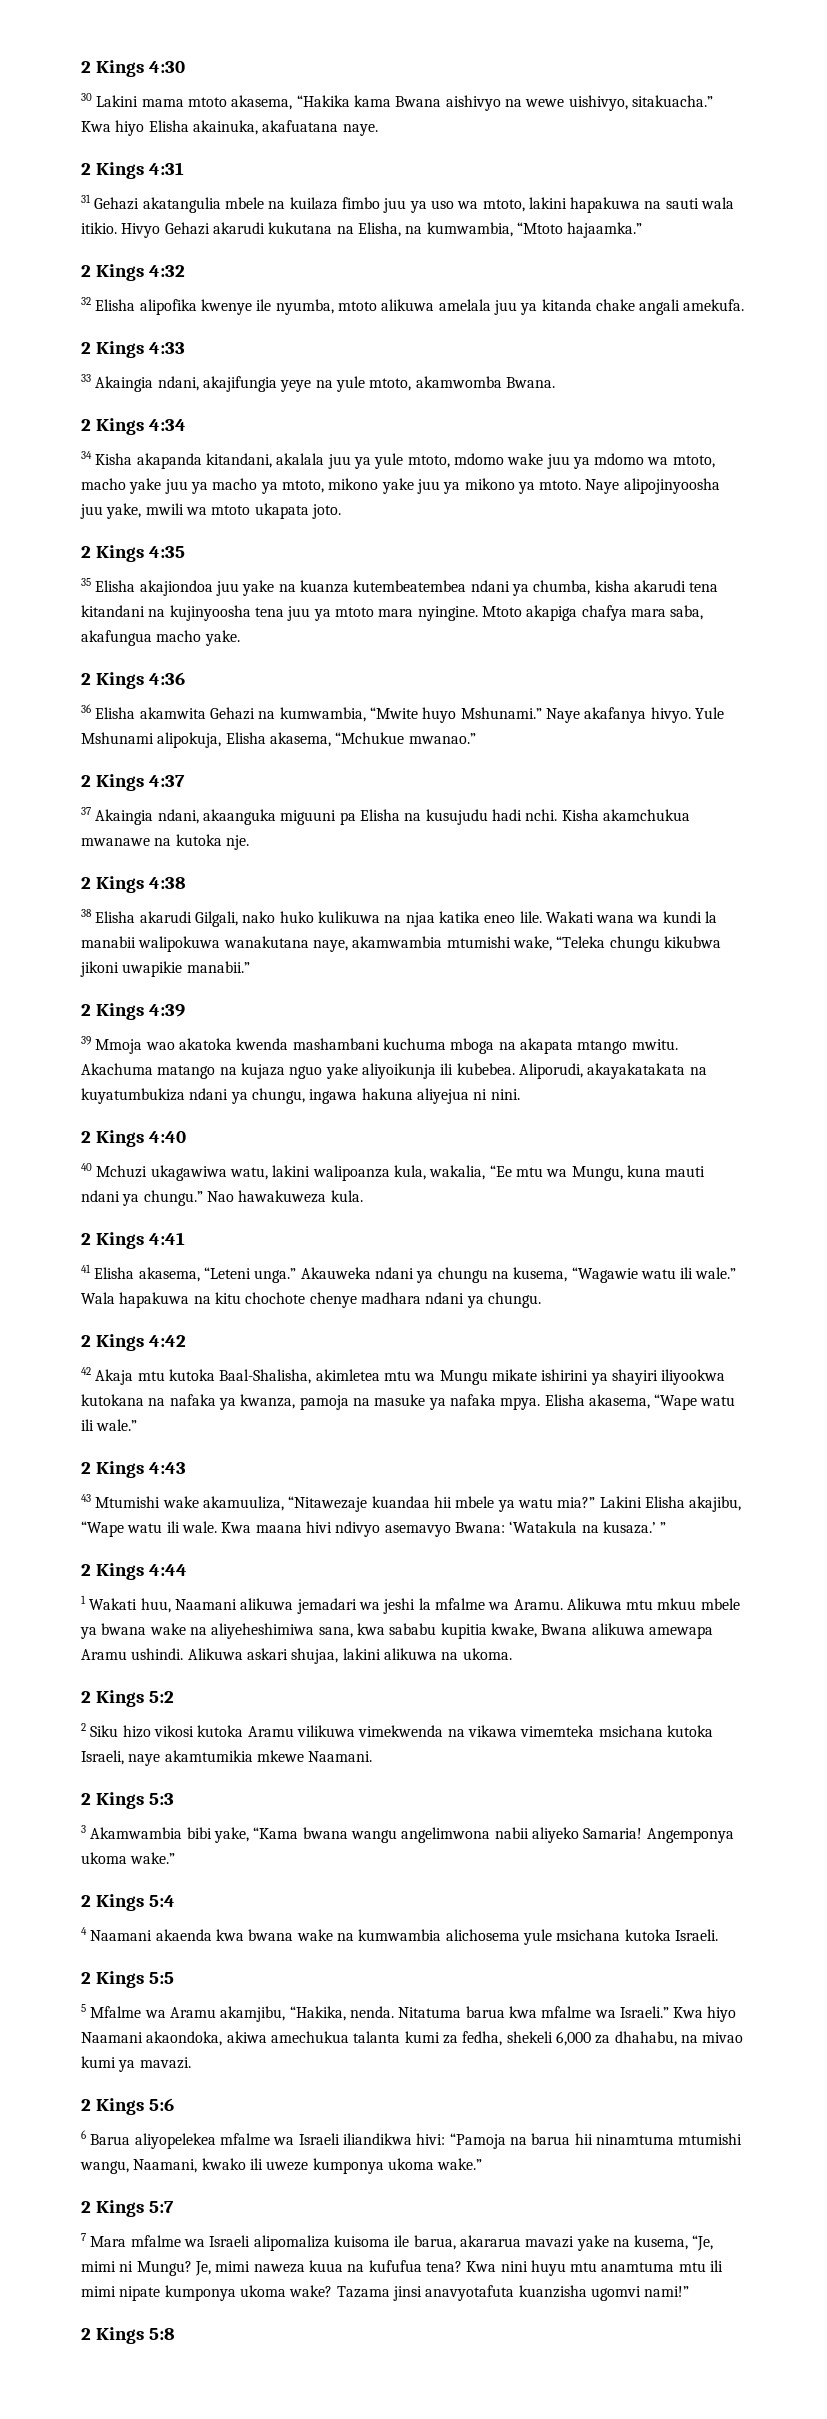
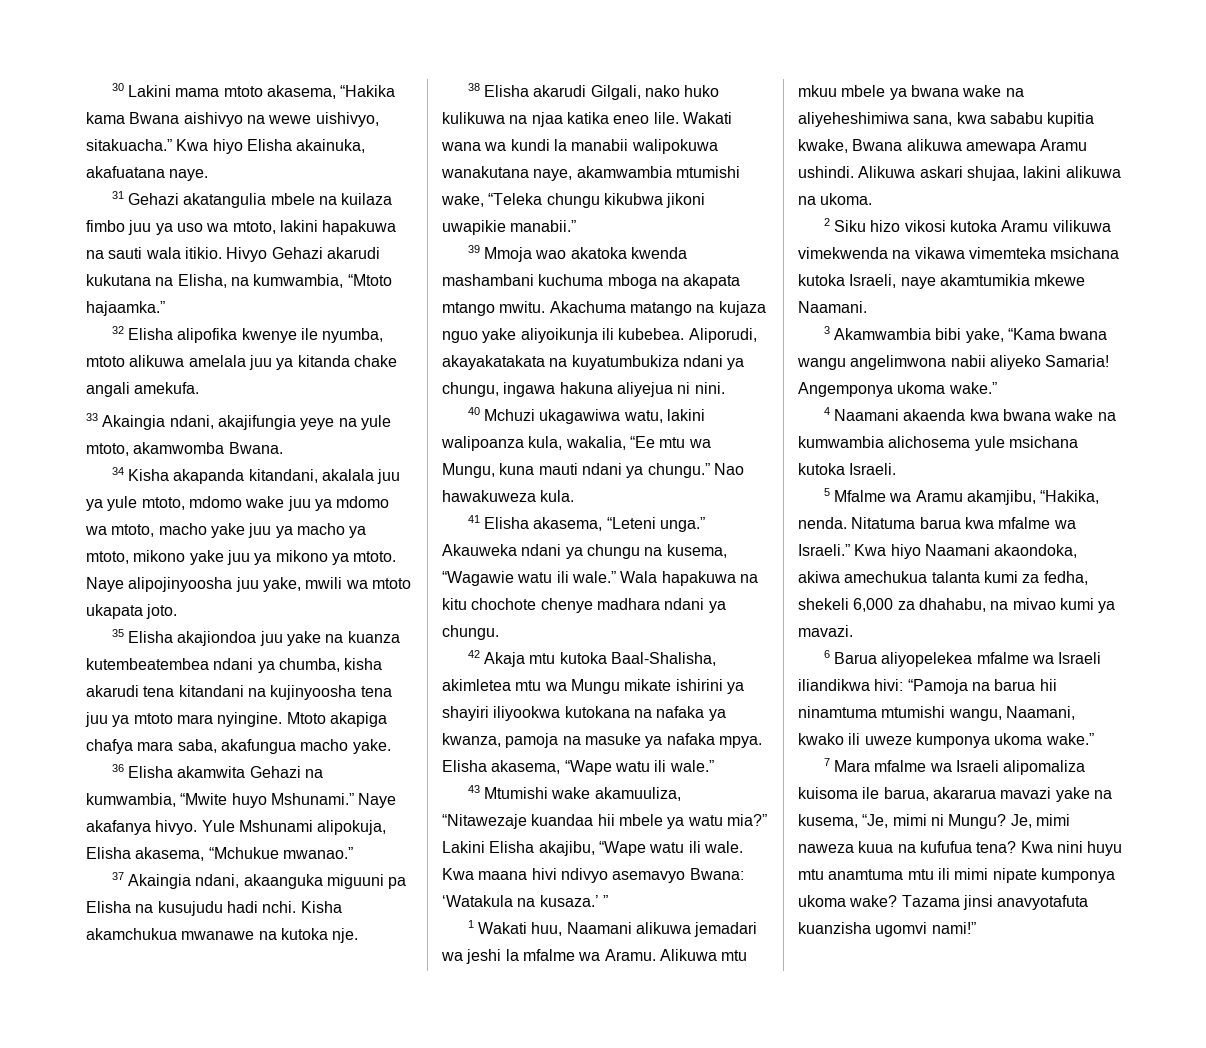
- 2 Kings 4:30
- 2 Kings 4:31
- 2 Kings 4:32
- 2 Kings 4:33
- 2 Kings 4:34
- 2 Kings 4:35
- 2 Kings 4:36
- 2 Kings 4:37
- 2 Kings 4:38
- 2 Kings 4:39
- 2 Kings 4:40
- 2 Kings 4:41
- 2 Kings 4:42
- 2 Kings 4:43
- 2 Kings 4:44
- 2 Kings 5:2
- 2 Kings 5:3
- 2 Kings 5:4
- 2 Kings 5:5
- 2 Kings 5:6
- 2 Kings 5:7
- 2 Kings 5:8

